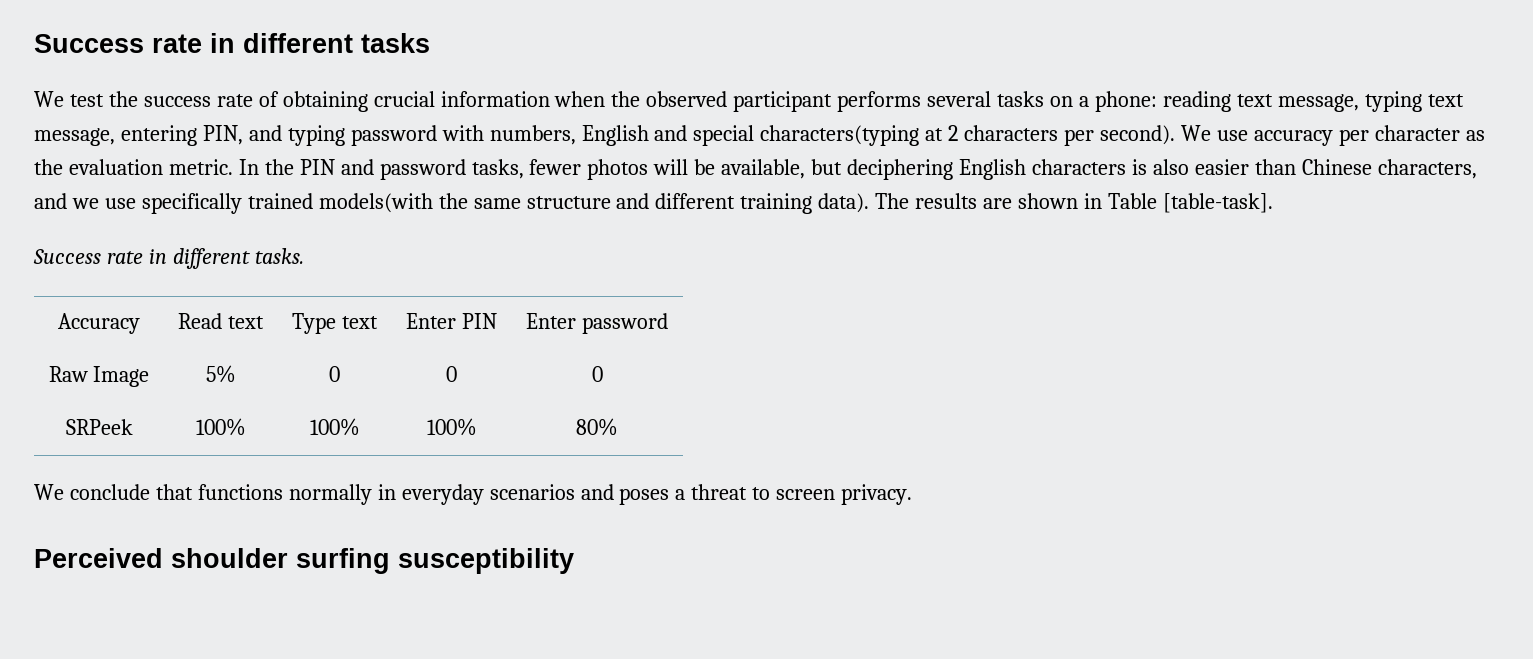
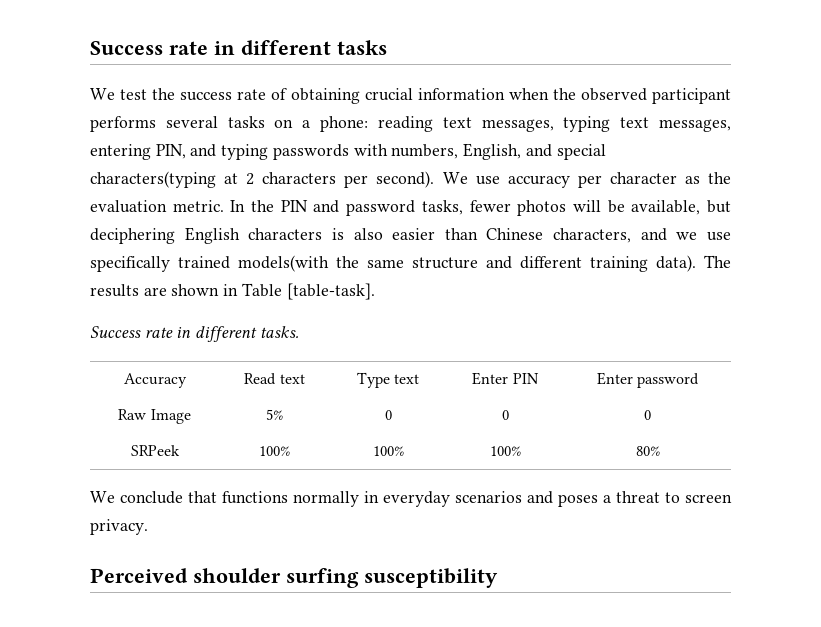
- We test the success rate of obtaining crucial information when the observed participant performs several tasks on a phone: reading text message, typing text message, entering PIN, and typing password with numbers, English and special characters(typing at 2 characters per second).
+ We test the success rate of obtaining crucial information when the observed participant performs several tasks on a phone: reading text messages, typing text messages, entering PIN, and typing passwords with numbers, English, and special characters(typing at 2 characters per second).

